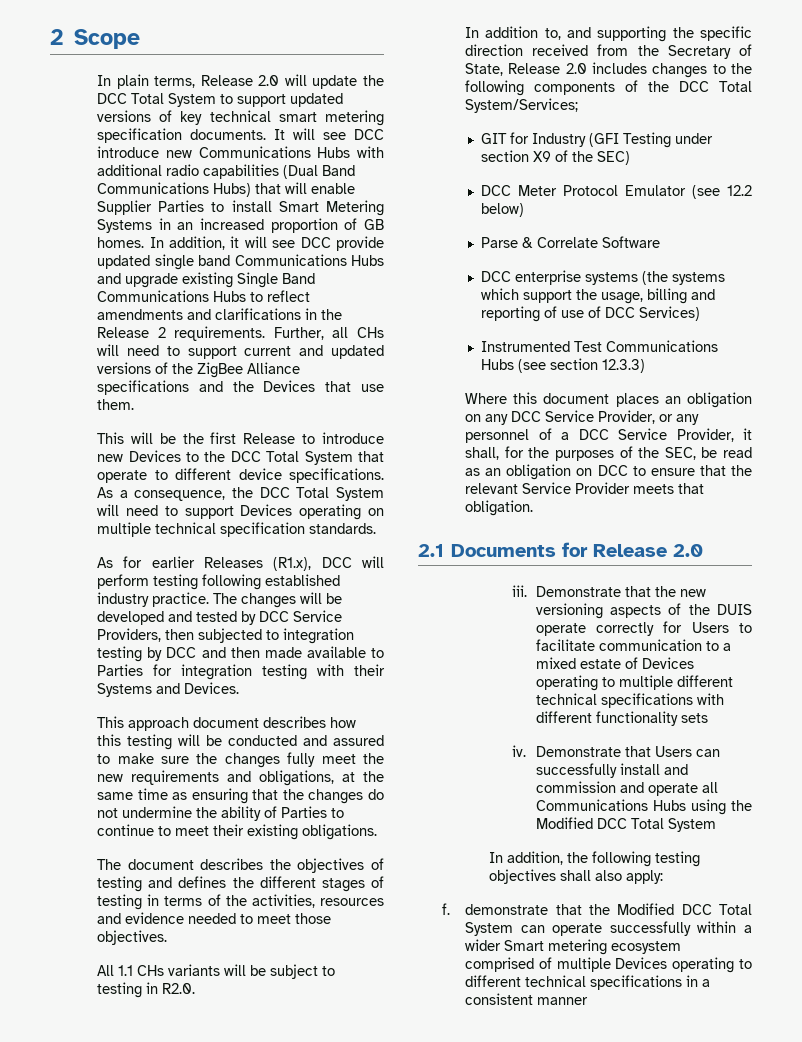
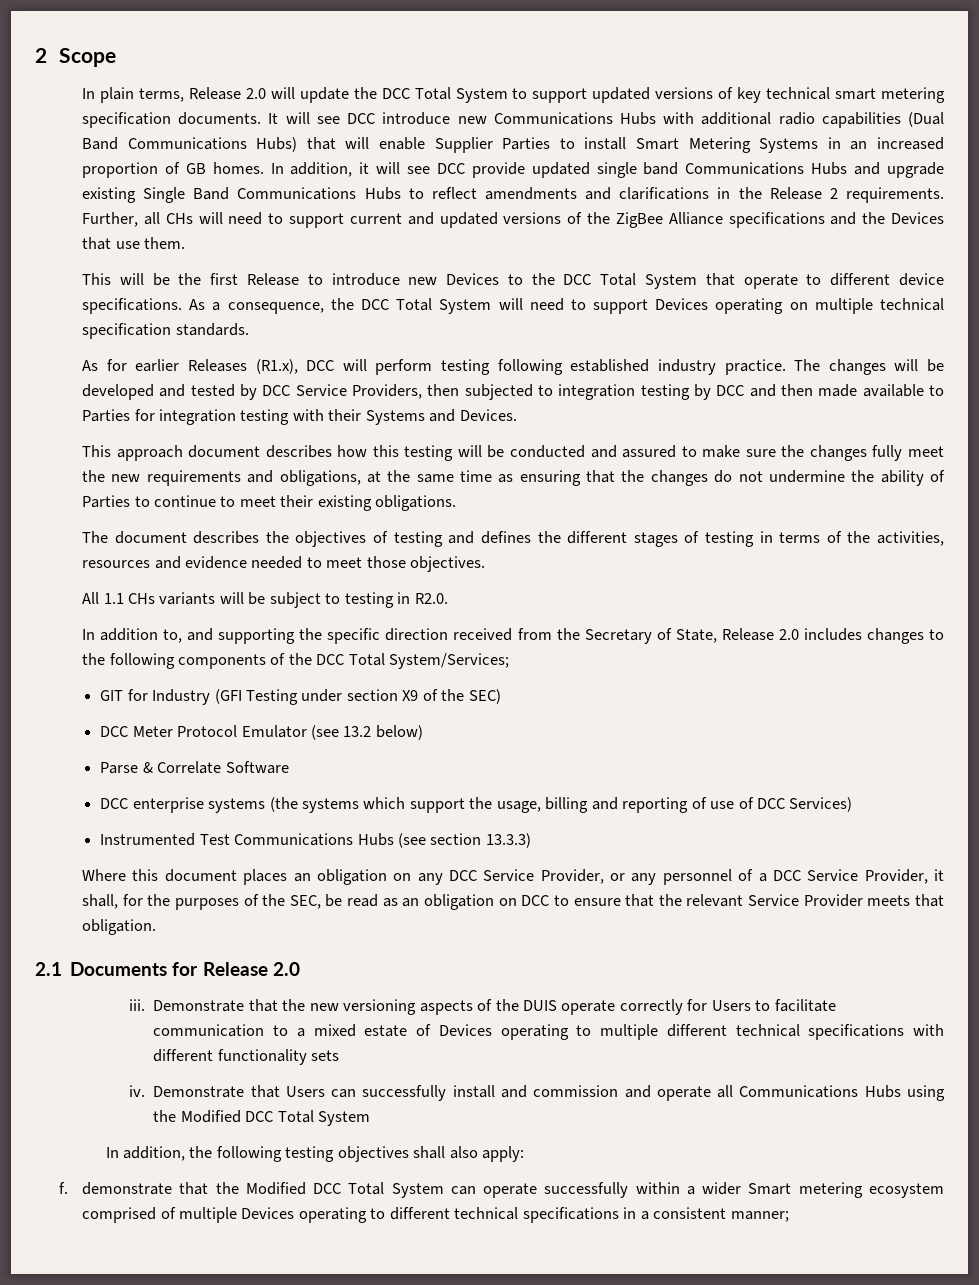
- DCC Meter Protocol Emulator (see 12.2 below)
+ DCC Meter Protocol Emulator (see 13.2 below)
- Instrumented Test Communications Hubs (see section 12.3.3)
+ Instrumented Test Communications Hubs (see section 13.3.3)
- f. demonstrate that the Modified DCC Total System can operate successfully within a wider Smart metering ecosystem comprised of multiple Devices operating to different technical specifications in a consistent manner
+ f. demonstrate that the Modified DCC Total System can operate successfully within a wider Smart metering ecosystem comprised of multiple Devices operating to different technical specifications in a consistent manner;

